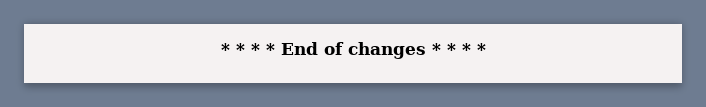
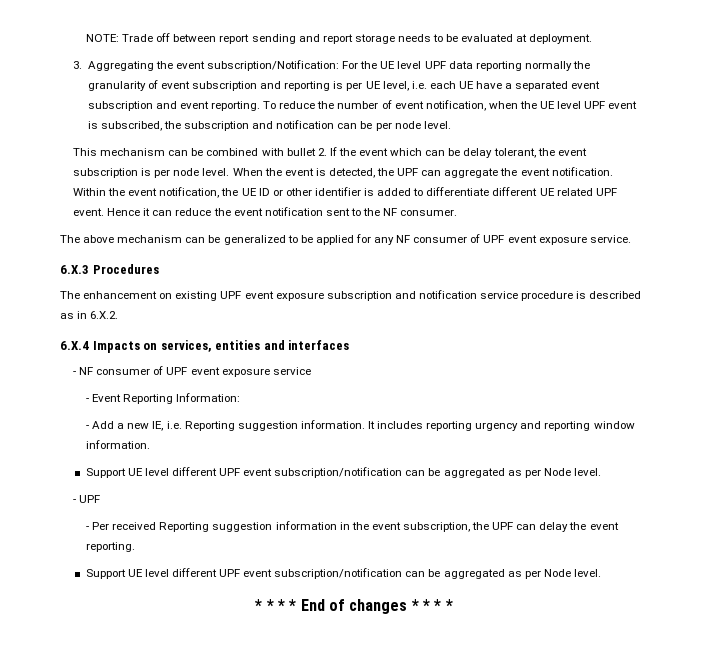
+ NOTE: Trade off between report sending and report storage needs to be evaluated at deployment.
+ 3. Aggregating the event subscription/Notification: For the UE level UPF data reporting normally the granularity of event subscription and reporting is per UE level, i.e. each UE have a separated event subscription and event reporting. To reduce the number of event notification, when the UE level UPF event is subscribed, the subscription and notification can be per node level.
+ This mechanism can be combined with bullet 2. If the event which can be delay tolerant, the event subscription is per node level. When the event is detected, the UPF can aggregate the event notification. Within the event notification, the UE ID or other identifier is added to differentiate different UE related UPF event. Hence it can reduce the event notification sent to the NF consumer.
+ The above mechanism can be generalized to be applied for any NF consumer of UPF event exposure service.
+ 6.X.3 Procedures
+ The enhancement on existing UPF event exposure subscription and notification service procedure is described as in 6.X.2.
+ 6.X.4 Impacts on services, entities and interfaces
+ - NF consumer of UPF event exposure service
+ - Event Reporting Information:
+ - Add a new IE, i.e. Reporting suggestion information. It includes reporting urgency and reporting window information.
+ Support UE level different UPF event subscription/notification can be aggregated as per Node level.
+ - UPF
+ - Per received Reporting suggestion information in the event subscription, the UPF can delay the event reporting.
+ Support UE level different UPF event subscription/notification can be aggregated as per Node level.

